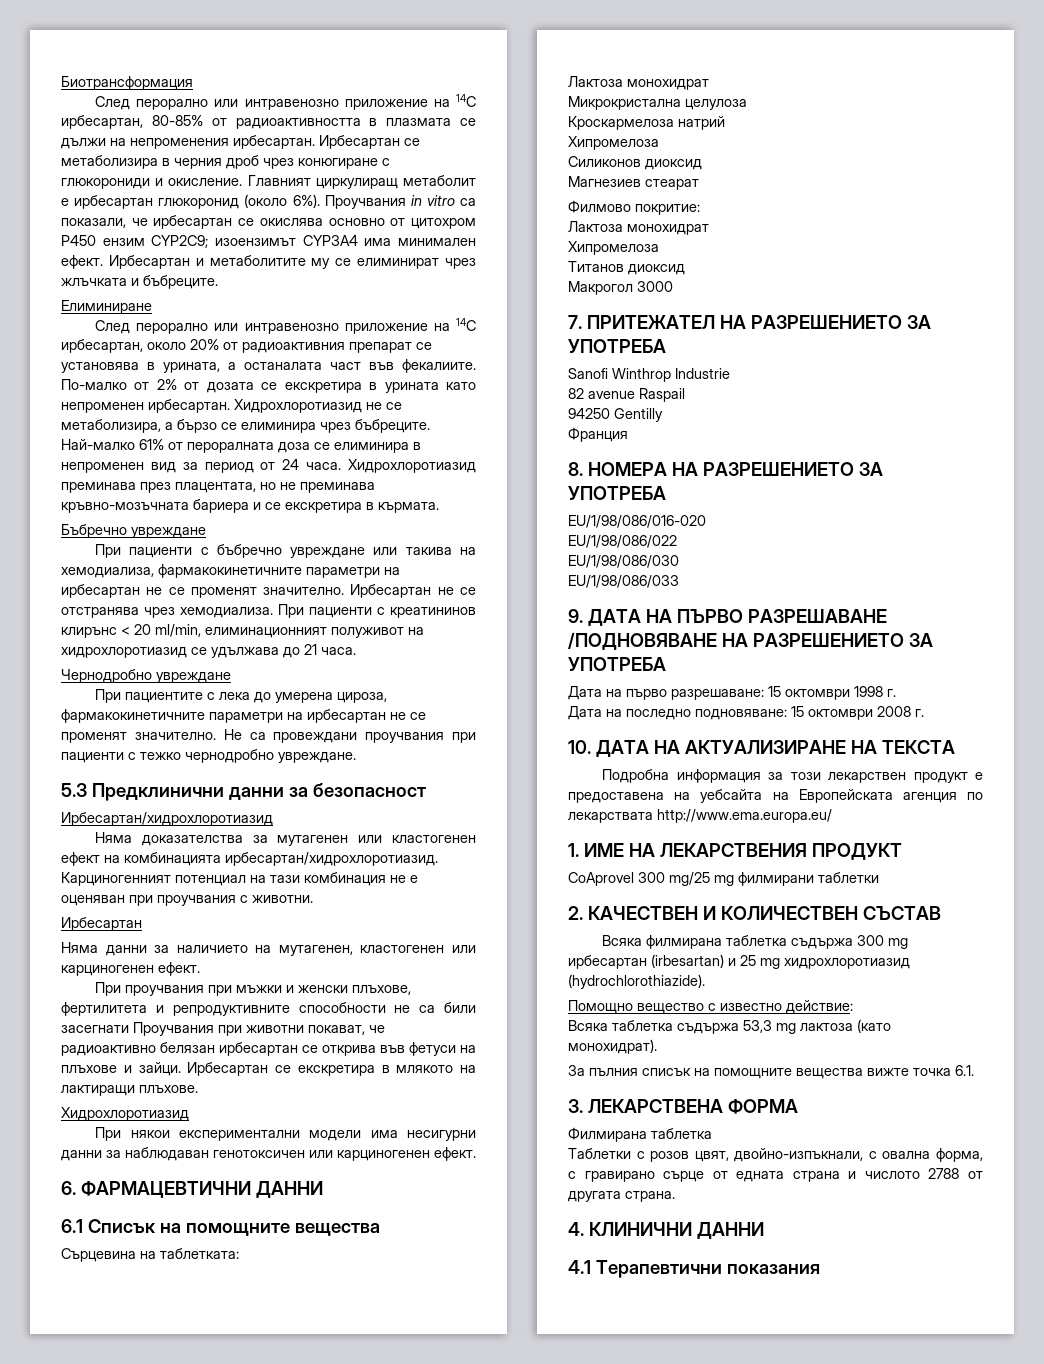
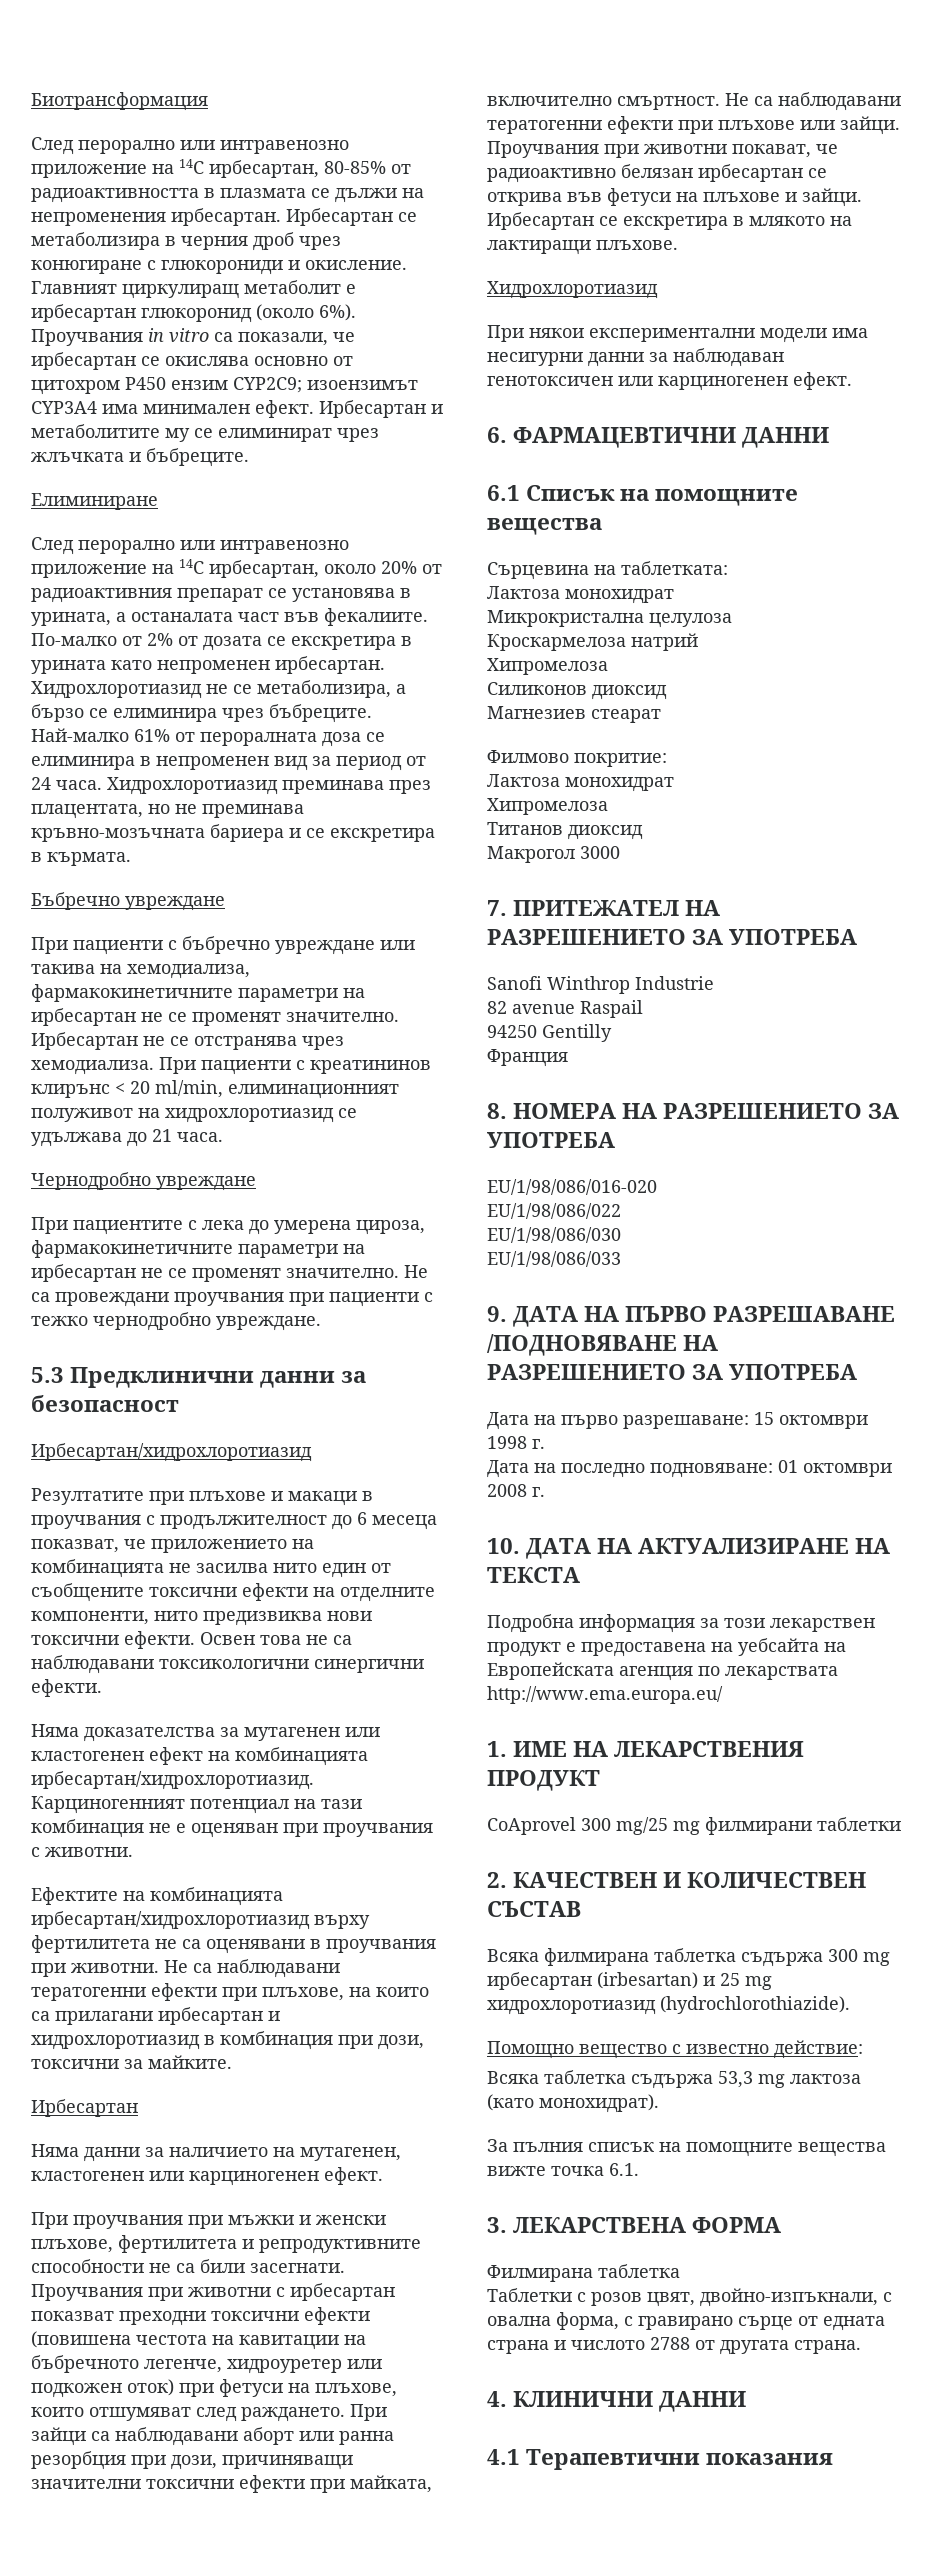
+ Резултатите при плъхове и макаци в проучвания с продължителност до 6 месеца показват, че приложението на комбинацията не засилва нито един от съобщените токсични ефекти на отделните компоненти, нито предизвиква нови токсични ефекти. Освен това не са наблюдавани токсикологични синергични ефекти.
+ Ефектите на комбинацията ирбесартан/хидрохлоротиазид върху фертилитета не са оценявани в проучвания при животни. Не са наблюдавани тератогенни ефекти при плъхове, на които са прилагани ирбесартан и хидрохлоротиазид в комбинация при дози, токсични за майките.
- При проучвания при мъжки и женски плъхове, фертилитета и репродуктивните способности не са били засегнати Проучвания при животни покават, че радиоактивно белязан ирбесартан се открива във фетуси на плъхове и зайци.
+ При проучвания при мъжки и женски плъхове, фертилитета и репродуктивните способности не са били засегнати. Проучвания при животни с ирбесартан показват преходни токсични ефекти (повишена честота на кавитации на бъбречното легенче, хидроуретер или подкожен оток) при фетуси на плъхове, които отшумяват след раждането. При зайци са наблюдавани аборт или ранна резорбция при дози, причиняващи значителни токсични ефекти при майката, включително смъртност. Не са наблюдавани тератогенни ефекти при плъхове или зайци. Проучвания при животни покават, че радиоактивно белязан ирбесартан се открива във фетуси на плъхове и зайци.
- Дата на последно подновяване: 15 октомври 2008 г.
+ Дата на последно подновяване: 01 октомври 2008 г.

